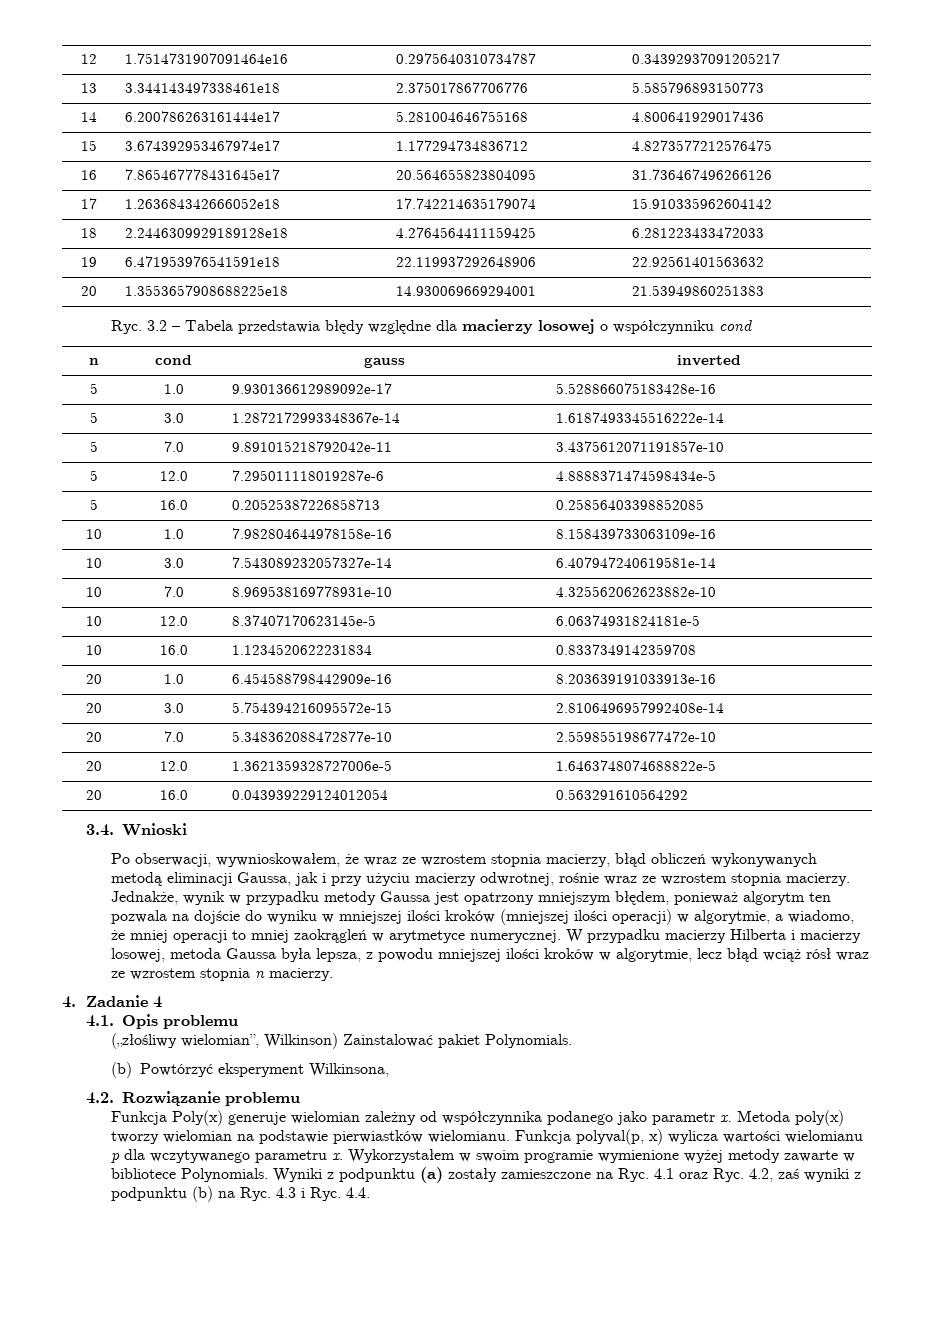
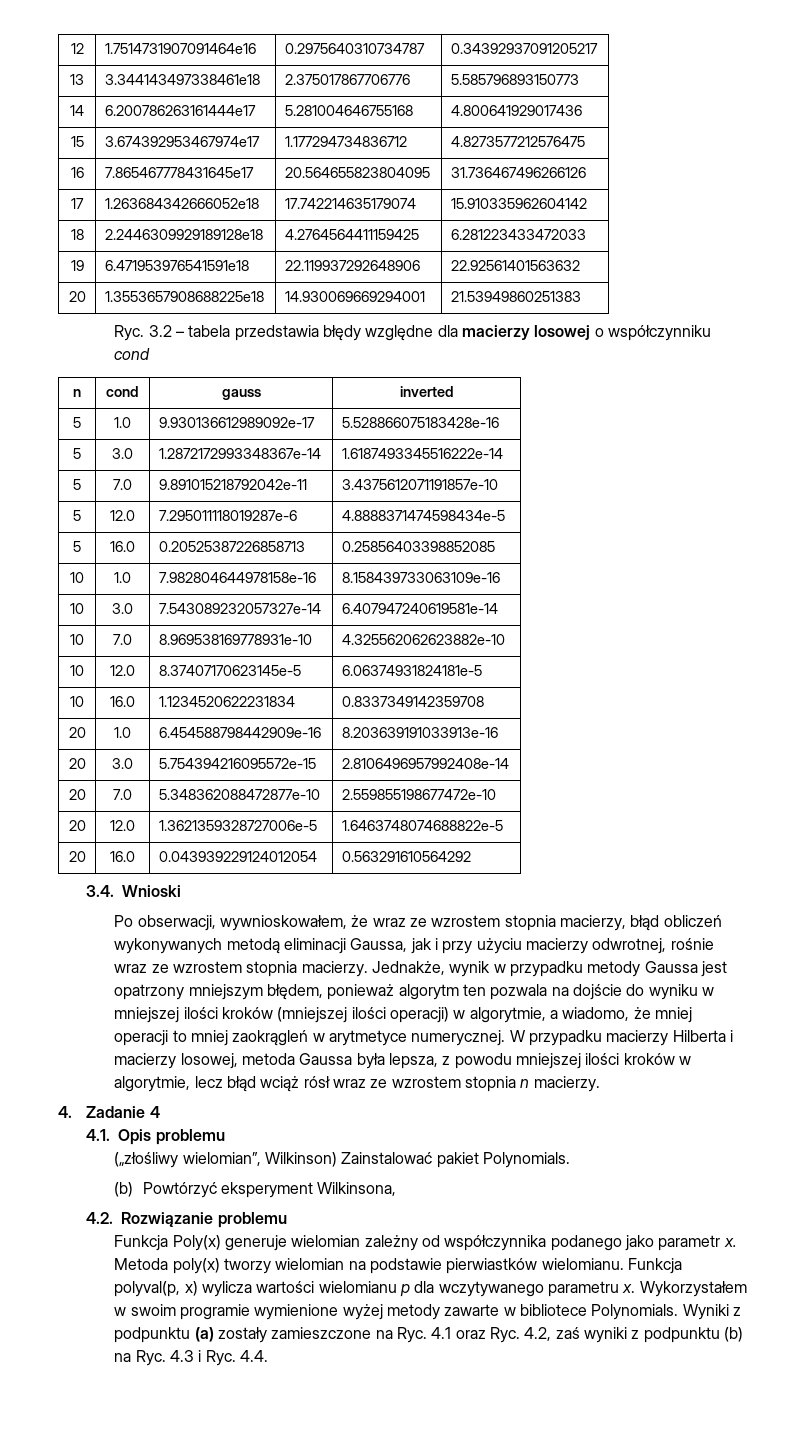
- Ryc. 3.2 – Tabela przedstawia błędy względne dla macierzy losowej o współczynniku cond
+ Ryc. 3.2 – tabela przedstawia błędy względne dla macierzy losowej o współczynniku cond

